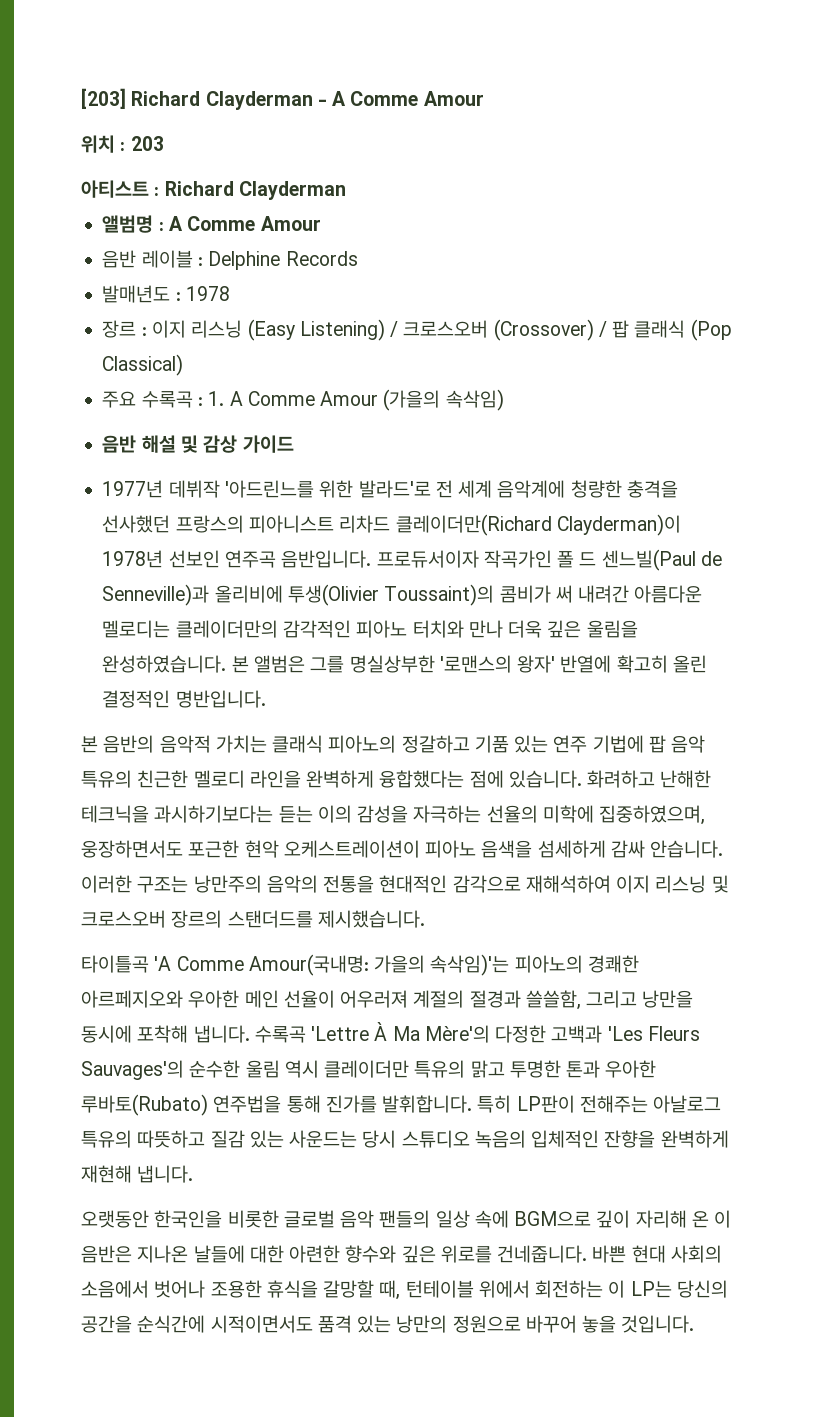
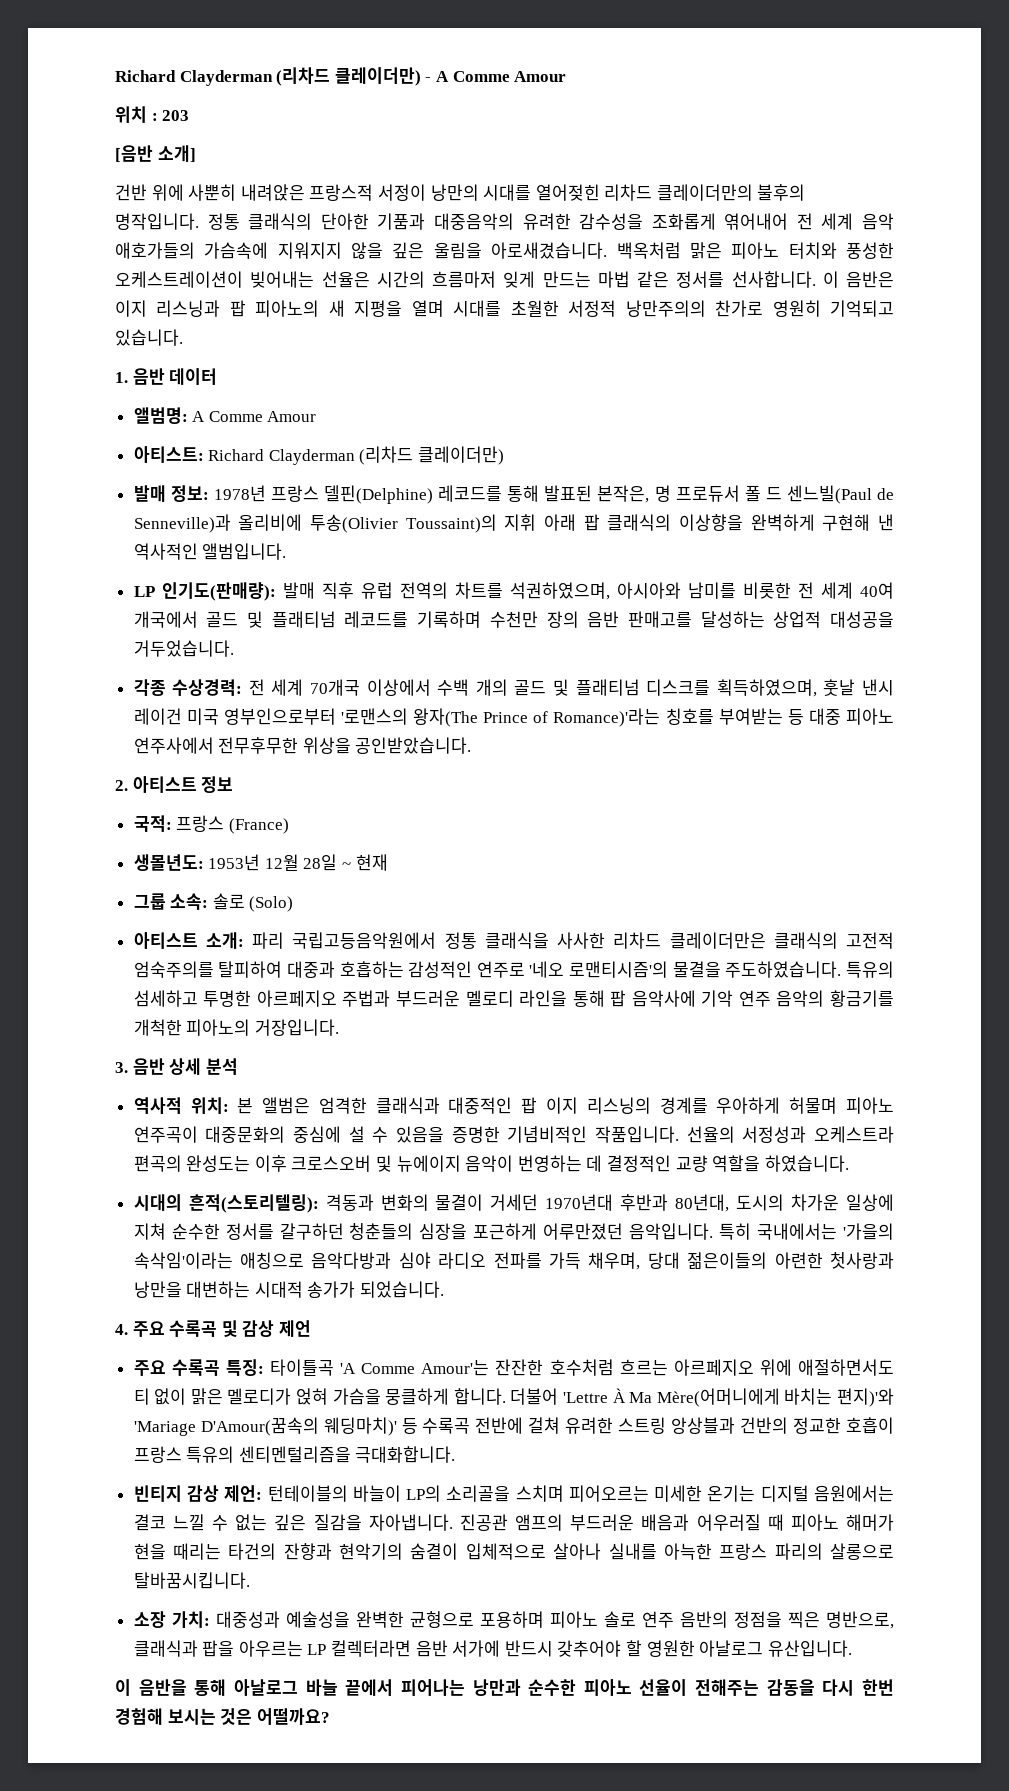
- [203] Richard Clayderman - A Comme Amour
+ Richard Clayderman (리차드 클레이더만) - A Comme Amour
- 아티스트 : Richard Clayderman
- 앨범명 : A Comme Amour
- 음반 레이블 : Delphine Records
- 발매년도 : 1978
- 장르 : 이지 리스닝 (Easy Listening) / 크로스오버 (Crossover) / 팝 클래식 (Pop Classical)
- 주요 수록곡 : 1. A Comme Amour (가을의 속삭임)
- 음반 해설 및 감상 가이드
- 1977년 데뷔작 '아드린느를 위한 발라드'로 전 세계 음악계에 청량한 충격을 선사했던 프랑스의 피아니스트 리차드 클레이더만(Richard Clayderman)이 1978년 선보인 연주곡 음반입니다. 프로듀서이자 작곡가인 폴 드 센느빌(Paul de Senneville)과 올리비에 투생(Olivier Toussaint)의 콤비가 써 내려간 아름다운 멜로디는 클레이더만의 감각적인 피아노 터치와 만나 더욱 깊은 울림을 완성하였습니다. 본 앨범은 그를 명실상부한 '로맨스의 왕자' 반열에 확고히 올린 결정적인 명반입니다.
- 본 음반의 음악적 가치는 클래식 피아노의 정갈하고 기품 있는 연주 기법에 팝 음악 특유의 친근한 멜로디 라인을 완벽하게 융합했다는 점에 있습니다. 화려하고 난해한 테크닉을 과시하기보다는 듣는 이의 감성을 자극하는 선율의 미학에 집중하였으며, 웅장하면서도 포근한 현악 오케스트레이션이 피아노 음색을 섬세하게 감싸 안습니다. 이러한 구조는 낭만주의 음악의 전통을 현대적인 감각으로 재해석하여 이지 리스닝 및 크로스오버 장르의 스탠더드를 제시했습니다.
- 타이틀곡 'A Comme Amour(국내명: 가을의 속삭임)'는 피아노의 경쾌한 아르페지오와 우아한 메인 선율이 어우러져 계절의 절경과 쓸쓸함, 그리고 낭만을 동시에 포착해 냅니다. 수록곡 'Lettre À Ma Mère'의 다정한 고백과 'Les Fleurs Sauvages'의 순수한 울림 역시 클레이더만 특유의 맑고 투명한 톤과 우아한 루바토(Rubato) 연주법을 통해 진가를 발휘합니다. 특히 LP판이 전해주는 아날로그 특유의 따뜻하고 질감 있는 사운드는 당시 스튜디오 녹음의 입체적인 잔향을 완벽하게 재현해 냅니다.
- 오랫동안 한국인을 비롯한 글로벌 음악 팬들의 일상 속에 BGM으로 깊이 자리해 온 이 음반은 지나온 날들에 대한 아련한 향수와 깊은 위로를 건네줍니다. 바쁜 현대 사회의 소음에서 벗어나 조용한 휴식을 갈망할 때, 턴테이블 위에서 회전하는 이 LP는 당신의 공간을 순식간에 시적이면서도 품격 있는 낭만의 정원으로 바꾸어 놓을 것입니다.
+ [음반 소개]
+ 건반 위에 사뿐히 내려앉은 프랑스적 서정이 낭만의 시대를 열어젖힌 리차드 클레이더만의 불후의 명작입니다. 정통 클래식의 단아한 기품과 대중음악의 유려한 감수성을 조화롭게 엮어내어 전 세계 음악 애호가들의 가슴속에 지워지지 않을 깊은 울림을 아로새겼습니다. 백옥처럼 맑은 피아노 터치와 풍성한 오케스트레이션이 빚어내는 선율은 시간의 흐름마저 잊게 만드는 마법 같은 정서를 선사합니다. 이 음반은 이지 리스닝과 팝 피아노의 새 지평을 열며 시대를 초월한 서정적 낭만주의의 찬가로 영원히 기억되고 있습니다.
+ 1. 음반 데이터
+ 앨범명: A Comme Amour
+ 아티스트: Richard Clayderman (리차드 클레이더만)
+ 발매 정보: 1978년 프랑스 델핀(Delphine) 레코드를 통해 발표된 본작은, 명 프로듀서 폴 드 센느빌(Paul de Senneville)과 올리비에 투송(Olivier Toussaint)의 지휘 아래 팝 클래식의 이상향을 완벽하게 구현해 낸 역사적인 앨범입니다.
+ LP 인기도(판매량): 발매 직후 유럽 전역의 차트를 석권하였으며, 아시아와 남미를 비롯한 전 세계 40여 개국에서 골드 및 플래티넘 레코드를 기록하며 수천만 장의 음반 판매고를 달성하는 상업적 대성공을 거두었습니다.
+ 각종 수상경력: 전 세계 70개국 이상에서 수백 개의 골드 및 플래티넘 디스크를 획득하였으며, 훗날 낸시 레이건 미국 영부인으로부터 '로맨스의 왕자(The Prince of Romance)'라는 칭호를 부여받는 등 대중 피아노 연주사에서 전무후무한 위상을 공인받았습니다.
+ 2. 아티스트 정보
+ 국적: 프랑스 (France)
+ 생몰년도: 1953년 12월 28일 ~ 현재
+ 그룹 소속: 솔로 (Solo)
+ 아티스트 소개: 파리 국립고등음악원에서 정통 클래식을 사사한 리차드 클레이더만은 클래식의 고전적 엄숙주의를 탈피하여 대중과 호흡하는 감성적인 연주로 '네오 로맨티시즘'의 물결을 주도하였습니다. 특유의 섬세하고 투명한 아르페지오 주법과 부드러운 멜로디 라인을 통해 팝 음악사에 기악 연주 음악의 황금기를 개척한 피아노의 거장입니다.
+ 3. 음반 상세 분석
+ 역사적 위치: 본 앨범은 엄격한 클래식과 대중적인 팝 이지 리스닝의 경계를 우아하게 허물며 피아노 연주곡이 대중문화의 중심에 설 수 있음을 증명한 기념비적인 작품입니다. 선율의 서정성과 오케스트라 편곡의 완성도는 이후 크로스오버 및 뉴에이지 음악이 번영하는 데 결정적인 교량 역할을 하였습니다.
+ 시대의 흔적(스토리텔링): 격동과 변화의 물결이 거세던 1970년대 후반과 80년대, 도시의 차가운 일상에 지쳐 순수한 정서를 갈구하던 청춘들의 심장을 포근하게 어루만졌던 음악입니다. 특히 국내에서는 '가을의 속삭임'이라는 애칭으로 음악다방과 심야 라디오 전파를 가득 채우며, 당대 젊은이들의 아련한 첫사랑과 낭만을 대변하는 시대적 송가가 되었습니다.
+ 4. 주요 수록곡 및 감상 제언
+ 주요 수록곡 특징: 타이틀곡 'A Comme Amour'는 잔잔한 호수처럼 흐르는 아르페지오 위에 애절하면서도 티 없이 맑은 멜로디가 얹혀 가슴을 뭉클하게 합니다. 더불어 'Lettre À Ma Mère(어머니에게 바치는 편지)'와 'Mariage D'Amour(꿈속의 웨딩마치)' 등 수록곡 전반에 걸쳐 유려한 스트링 앙상블과 건반의 정교한 호흡이 프랑스 특유의 센티멘털리즘을 극대화합니다.
+ 빈티지 감상 제언: 턴테이블의 바늘이 LP의 소리골을 스치며 피어오르는 미세한 온기는 디지털 음원에서는 결코 느낄 수 없는 깊은 질감을 자아냅니다. 진공관 앰프의 부드러운 배음과 어우러질 때 피아노 해머가 현을 때리는 타건의 잔향과 현악기의 숨결이 입체적으로 살아나 실내를 아늑한 프랑스 파리의 살롱으로 탈바꿈시킵니다.
+ 소장 가치: 대중성과 예술성을 완벽한 균형으로 포용하며 피아노 솔로 연주 음반의 정점을 찍은 명반으로, 클래식과 팝을 아우르는 LP 컬렉터라면 음반 서가에 반드시 갖추어야 할 영원한 아날로그 유산입니다.
+ 이 음반을 통해 아날로그 바늘 끝에서 피어나는 낭만과 순수한 피아노 선율이 전해주는 감동을 다시 한번 경험해 보시는 것은 어떨까요?

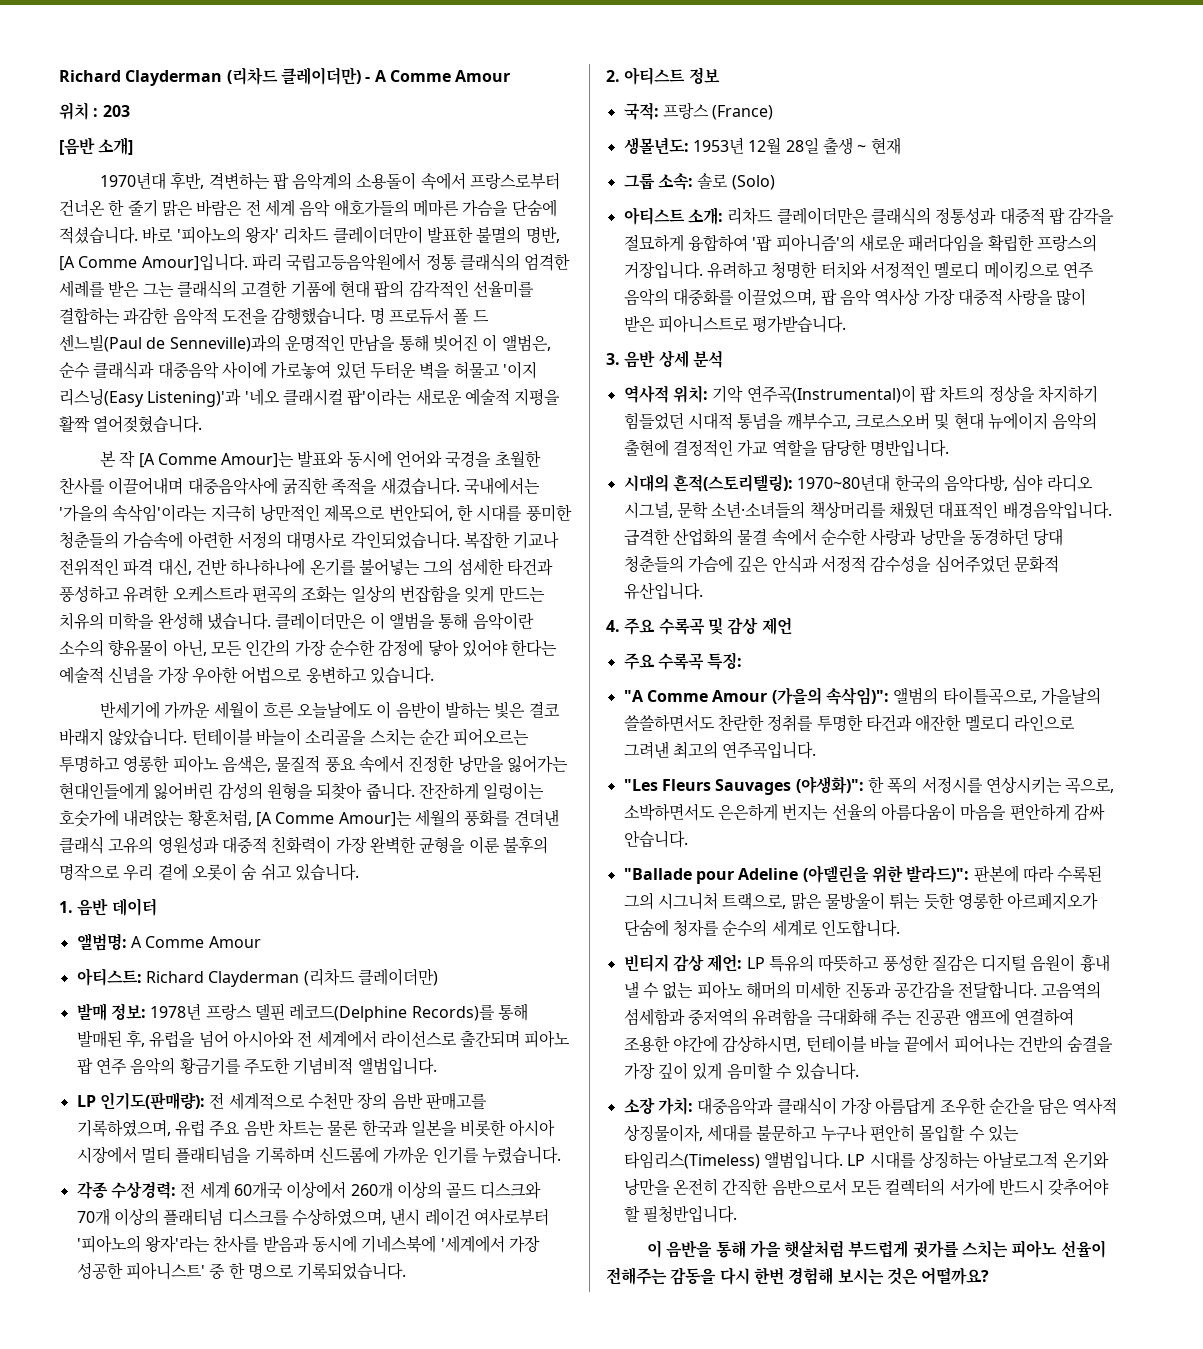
- 건반 위에 사뿐히 내려앉은 프랑스적 서정이 낭만의 시대를 열어젖힌 리차드 클레이더만의 불후의 명작입니다. 정통 클래식의 단아한 기품과 대중음악의 유려한 감수성을 조화롭게 엮어내어 전 세계 음악 애호가들의 가슴속에 지워지지 않을 깊은 울림을 아로새겼습니다. 백옥처럼 맑은 피아노 터치와 풍성한 오케스트레이션이 빚어내는 선율은 시간의 흐름마저 잊게 만드는 마법 같은 정서를 선사합니다. 이 음반은 이지 리스닝과 팝 피아노의 새 지평을 열며 시대를 초월한 서정적 낭만주의의 찬가로 영원히 기억되고 있습니다.
+ 1970년대 후반, 격변하는 팝 음악계의 소용돌이 속에서 프랑스로부터 건너온 한 줄기 맑은 바람은 전 세계 음악 애호가들의 메마른 가슴을 단숨에 적셨습니다. 바로 '피아노의 왕자' 리차드 클레이더만이 발표한 불멸의 명반, [A Comme Amour]입니다. 파리 국립고등음악원에서 정통 클래식의 엄격한 세례를 받은 그는 클래식의 고결한 기품에 현대 팝의 감각적인 선율미를 결합하는 과감한 음악적 도전을 감행했습니다. 명 프로듀서 폴 드 센느빌(Paul de Senneville)과의 운명적인 만남을 통해 빚어진 이 앨범은, 순수 클래식과 대중음악 사이에 가로놓여 있던 두터운 벽을 허물고 '이지 리스닝(Easy Listening)'과 '네오 클래시컬 팝'이라는 새로운 예술적 지평을 활짝 열어젖혔습니다.
+ 본 작 [A Comme Amour]는 발표와 동시에 언어와 국경을 초월한 찬사를 이끌어내며 대중음악사에 굵직한 족적을 새겼습니다. 국내에서는 '가을의 속삭임'이라는 지극히 낭만적인 제목으로 번안되어, 한 시대를 풍미한 청춘들의 가슴속에 아련한 서정의 대명사로 각인되었습니다. 복잡한 기교나 전위적인 파격 대신, 건반 하나하나에 온기를 불어넣는 그의 섬세한 타건과 풍성하고 유려한 오케스트라 편곡의 조화는 일상의 번잡함을 잊게 만드는 치유의 미학을 완성해 냈습니다. 클레이더만은 이 앨범을 통해 음악이란 소수의 향유물이 아닌, 모든 인간의 가장 순수한 감정에 닿아 있어야 한다는 예술적 신념을 가장 우아한 어법으로 웅변하고 있습니다.
+ 반세기에 가까운 세월이 흐른 오늘날에도 이 음반이 발하는 빛은 결코 바래지 않았습니다. 턴테이블 바늘이 소리골을 스치는 순간 피어오르는 투명하고 영롱한 피아노 음색은, 물질적 풍요 속에서 진정한 낭만을 잃어가는 현대인들에게 잃어버린 감성의 원형을 되찾아 줍니다. 잔잔하게 일렁이는 호숫가에 내려앉는 황혼처럼, [A Comme Amour]는 세월의 풍화를 견뎌낸 클래식 고유의 영원성과 대중적 친화력이 가장 완벽한 균형을 이룬 불후의 명작으로 우리 곁에 오롯이 숨 쉬고 있습니다.
- 발매 정보: 1978년 프랑스 델핀(Delphine) 레코드를 통해 발표된 본작은, 명 프로듀서 폴 드 센느빌(Paul de Senneville)과 올리비에 투송(Olivier Toussaint)의 지휘 아래 팝 클래식의 이상향을 완벽하게 구현해 낸 역사적인 앨범입니다.
- LP 인기도(판매량): 발매 직후 유럽 전역의 차트를 석권하였으며, 아시아와 남미를 비롯한 전 세계 40여 개국에서 골드 및 플래티넘 레코드를 기록하며 수천만 장의 음반 판매고를 달성하는 상업적 대성공을 거두었습니다.
- 각종 수상경력: 전 세계 70개국 이상에서 수백 개의 골드 및 플래티넘 디스크를 획득하였으며, 훗날 낸시 레이건 미국 영부인으로부터 '로맨스의 왕자(The Prince of Romance)'라는 칭호를 부여받는 등 대중 피아노 연주사에서 전무후무한 위상을 공인받았습니다.
+ 발매 정보: 1978년 프랑스 델핀 레코드(Delphine Records)를 통해 발매된 후, 유럽을 넘어 아시아와 전 세계에서 라이선스로 출간되며 피아노 팝 연주 음악의 황금기를 주도한 기념비적 앨범입니다.
+ LP 인기도(판매량): 전 세계적으로 수천만 장의 음반 판매고를 기록하였으며, 유럽 주요 음반 차트는 물론 한국과 일본을 비롯한 아시아 시장에서 멀티 플래티넘을 기록하며 신드롬에 가까운 인기를 누렸습니다.
+ 각종 수상경력: 전 세계 60개국 이상에서 260개 이상의 골드 디스크와 70개 이상의 플래티넘 디스크를 수상하였으며, 낸시 레이건 여사로부터 '피아노의 왕자'라는 찬사를 받음과 동시에 기네스북에 '세계에서 가장 성공한 피아니스트' 중 한 명으로 기록되었습니다.
- 생몰년도: 1953년 12월 28일 ~ 현재
+ 생몰년도: 1953년 12월 28일 출생 ~ 현재
- 아티스트 소개: 파리 국립고등음악원에서 정통 클래식을 사사한 리차드 클레이더만은 클래식의 고전적 엄숙주의를 탈피하여 대중과 호흡하는 감성적인 연주로 '네오 로맨티시즘'의 물결을 주도하였습니다. 특유의 섬세하고 투명한 아르페지오 주법과 부드러운 멜로디 라인을 통해 팝 음악사에 기악 연주 음악의 황금기를 개척한 피아노의 거장입니다.
+ 아티스트 소개: 리차드 클레이더만은 클래식의 정통성과 대중적 팝 감각을 절묘하게 융합하여 '팝 피아니즘'의 새로운 패러다임을 확립한 프랑스의 거장입니다. 유려하고 청명한 터치와 서정적인 멜로디 메이킹으로 연주 음악의 대중화를 이끌었으며, 팝 음악 역사상 가장 대중적 사랑을 많이 받은 피아니스트로 평가받습니다.
- 역사적 위치: 본 앨범은 엄격한 클래식과 대중적인 팝 이지 리스닝의 경계를 우아하게 허물며 피아노 연주곡이 대중문화의 중심에 설 수 있음을 증명한 기념비적인 작품입니다. 선율의 서정성과 오케스트라 편곡의 완성도는 이후 크로스오버 및 뉴에이지 음악이 번영하는 데 결정적인 교량 역할을 하였습니다.
- 시대의 흔적(스토리텔링): 격동과 변화의 물결이 거세던 1970년대 후반과 80년대, 도시의 차가운 일상에 지쳐 순수한 정서를 갈구하던 청춘들의 심장을 포근하게 어루만졌던 음악입니다. 특히 국내에서는 '가을의 속삭임'이라는 애칭으로 음악다방과 심야 라디오 전파를 가득 채우며, 당대 젊은이들의 아련한 첫사랑과 낭만을 대변하는 시대적 송가가 되었습니다.
+ 역사적 위치: 기악 연주곡(Instrumental)이 팝 차트의 정상을 차지하기 힘들었던 시대적 통념을 깨부수고, 크로스오버 및 현대 뉴에이지 음악의 출현에 결정적인 가교 역할을 담당한 명반입니다.
+ 시대의 흔적(스토리텔링): 1970~80년대 한국의 음악다방, 심야 라디오 시그널, 문학 소년·소녀들의 책상머리를 채웠던 대표적인 배경음악입니다. 급격한 산업화의 물결 속에서 순수한 사랑과 낭만을 동경하던 당대 청춘들의 가슴에 깊은 안식과 서정적 감수성을 심어주었던 문화적 유산입니다.
- 주요 수록곡 특징: 타이틀곡 'A Comme Amour'는 잔잔한 호수처럼 흐르는 아르페지오 위에 애절하면서도 티 없이 맑은 멜로디가 얹혀 가슴을 뭉클하게 합니다. 더불어 'Lettre À Ma Mère(어머니에게 바치는 편지)'와 'Mariage D'Amour(꿈속의 웨딩마치)' 등 수록곡 전반에 걸쳐 유려한 스트링 앙상블과 건반의 정교한 호흡이 프랑스 특유의 센티멘털리즘을 극대화합니다.
- 빈티지 감상 제언: 턴테이블의 바늘이 LP의 소리골을 스치며 피어오르는 미세한 온기는 디지털 음원에서는 결코 느낄 수 없는 깊은 질감을 자아냅니다. 진공관 앰프의 부드러운 배음과 어우러질 때 피아노 해머가 현을 때리는 타건의 잔향과 현악기의 숨결이 입체적으로 살아나 실내를 아늑한 프랑스 파리의 살롱으로 탈바꿈시킵니다.
- 소장 가치: 대중성과 예술성을 완벽한 균형으로 포용하며 피아노 솔로 연주 음반의 정점을 찍은 명반으로, 클래식과 팝을 아우르는 LP 컬렉터라면 음반 서가에 반드시 갖추어야 할 영원한 아날로그 유산입니다.
+ 주요 수록곡 특징:
+ "A Comme Amour (가을의 속삭임)": 앨범의 타이틀곡으로, 가을날의 쓸쓸하면서도 찬란한 정취를 투명한 타건과 애잔한 멜로디 라인으로 그려낸 최고의 연주곡입니다.
+ "Les Fleurs Sauvages (야생화)": 한 폭의 서정시를 연상시키는 곡으로, 소박하면서도 은은하게 번지는 선율의 아름다움이 마음을 편안하게 감싸 안습니다.
+ "Ballade pour Adeline (아델린을 위한 발라드)": 판본에 따라 수록된 그의 시그니처 트랙으로, 맑은 물방울이 튀는 듯한 영롱한 아르페지오가 단숨에 청자를 순수의 세계로 인도합니다.
+ 빈티지 감상 제언: LP 특유의 따뜻하고 풍성한 질감은 디지털 음원이 흉내 낼 수 없는 피아노 해머의 미세한 진동과 공간감을 전달합니다. 고음역의 섬세함과 중저역의 유려함을 극대화해 주는 진공관 앰프에 연결하여 조용한 야간에 감상하시면, 턴테이블 바늘 끝에서 피어나는 건반의 숨결을 가장 깊이 있게 음미할 수 있습니다.
+ 소장 가치: 대중음악과 클래식이 가장 아름답게 조우한 순간을 담은 역사적 상징물이자, 세대를 불문하고 누구나 편안히 몰입할 수 있는 타임리스(Timeless) 앨범입니다. LP 시대를 상징하는 아날로그적 온기와 낭만을 온전히 간직한 음반으로서 모든 컬렉터의 서가에 반드시 갖추어야 할 필청반입니다.
- 이 음반을 통해 아날로그 바늘 끝에서 피어나는 낭만과 순수한 피아노 선율이 전해주는 감동을 다시 한번 경험해 보시는 것은 어떨까요?
+ 이 음반을 통해 가을 햇살처럼 부드럽게 귓가를 스치는 피아노 선율이 전해주는 감동을 다시 한번 경험해 보시는 것은 어떨까요?

